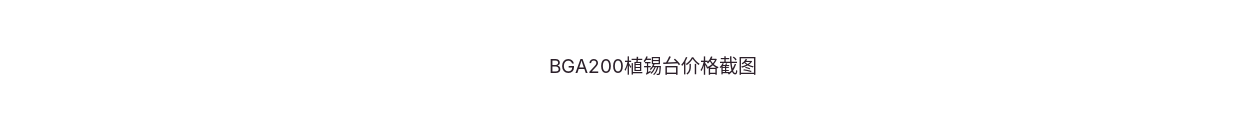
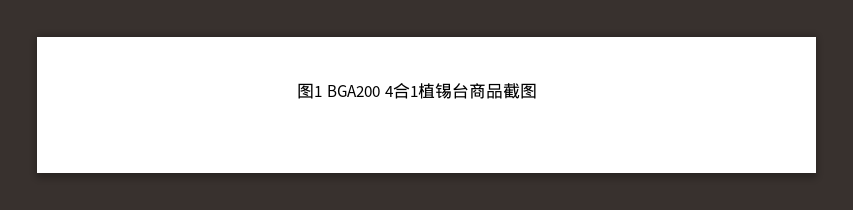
- BGA200植锡台价格截图
+ 图1 BGA200 4合1植锡台商品截图

